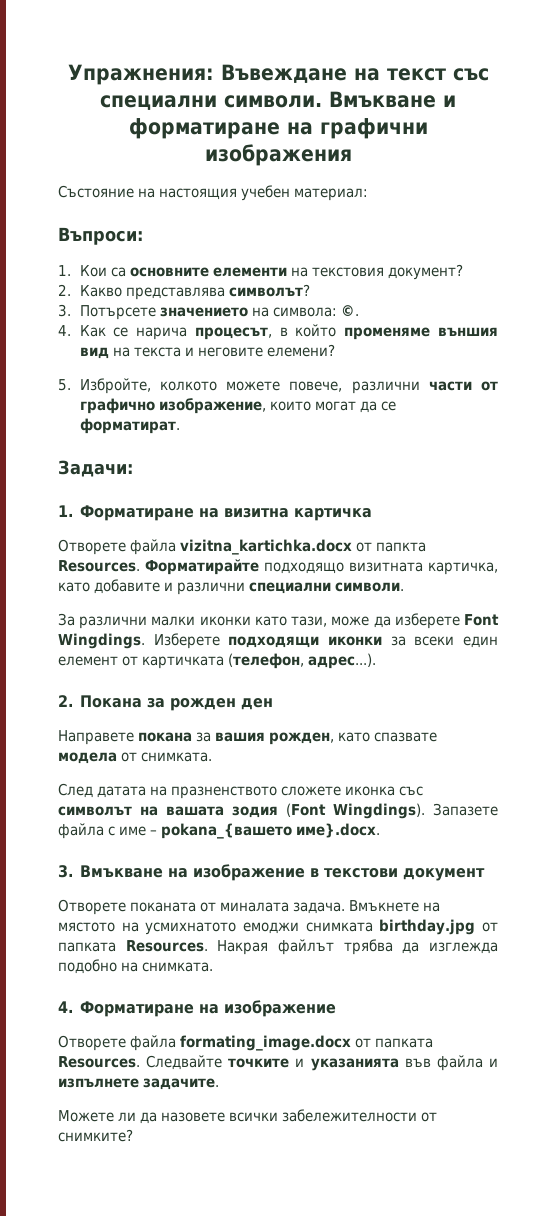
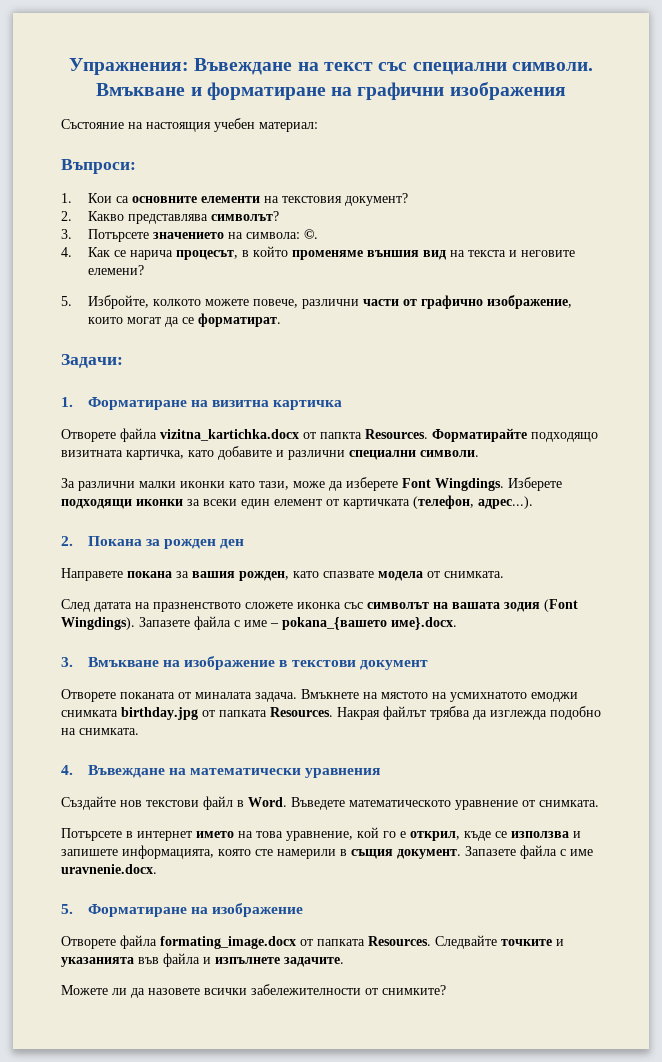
- 4. Форматиране на изображение
+ 4. Въвеждане на математически уравнения
+ Създайте нов текстови файл в Word. Въведете математическото уравнение от снимката.
+ Потърсете в интернет името на това уравнение, кой го е открил, къде се използва и запишете информацията, която сте намерили в същия документ. Запазете файла с име uravnenie.docx.
+ 5. Форматиране на изображение

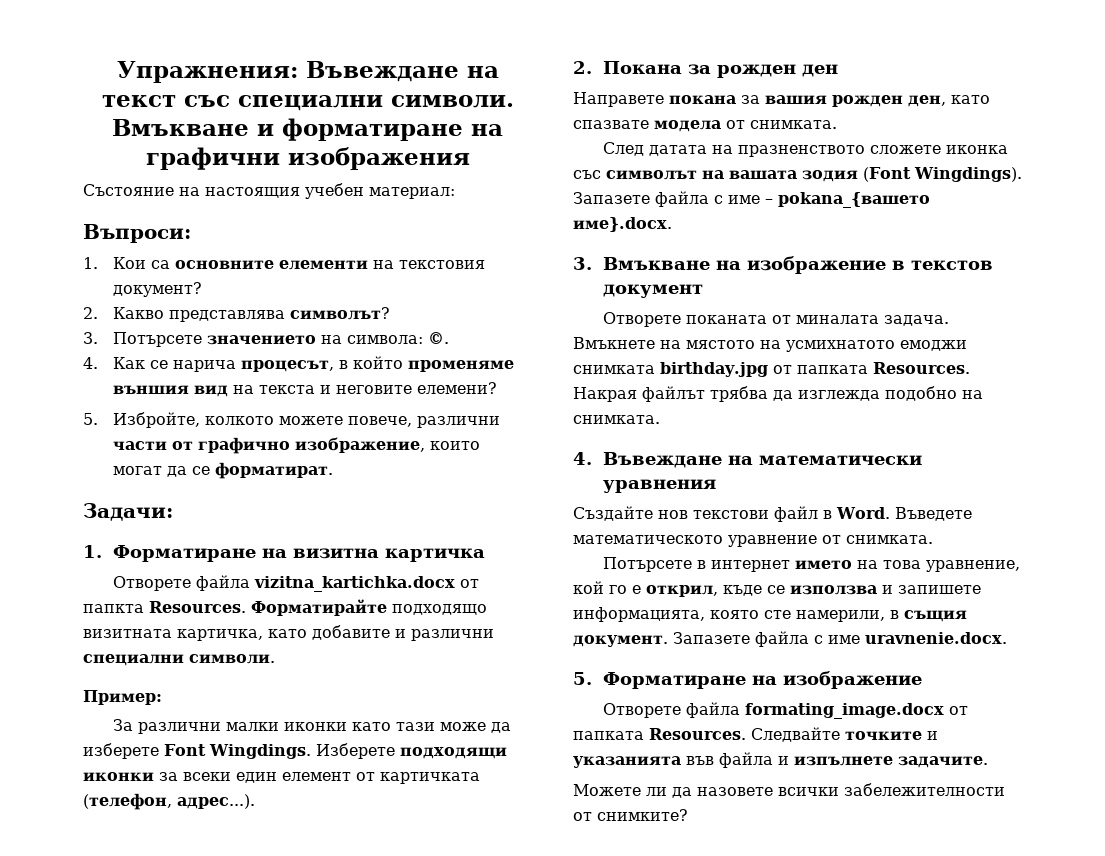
+ Пример:
- За различни малки иконки като тази, може да изберете Font Wingdings.
+ За различни малки иконки като тази може да изберете Font Wingdings.
- Направете покана за вашия рожден, като спазвате модела от снимката.
+ Направете покана за вашия рожден ден, като спазвате модела от снимката.
- 3. Вмъкване на изображение в текстови документ
+ 3. Вмъкване на изображение в текстов документ
- Потърсете в интернет името на това уравнение, кой го е открил, къде се използва и запишете информацията, която сте намерили в същия документ.
+ Потърсете в интернет името на това уравнение, кой го е открил, къде се използва и запишете информацията, която сте намерили, в същия документ.

